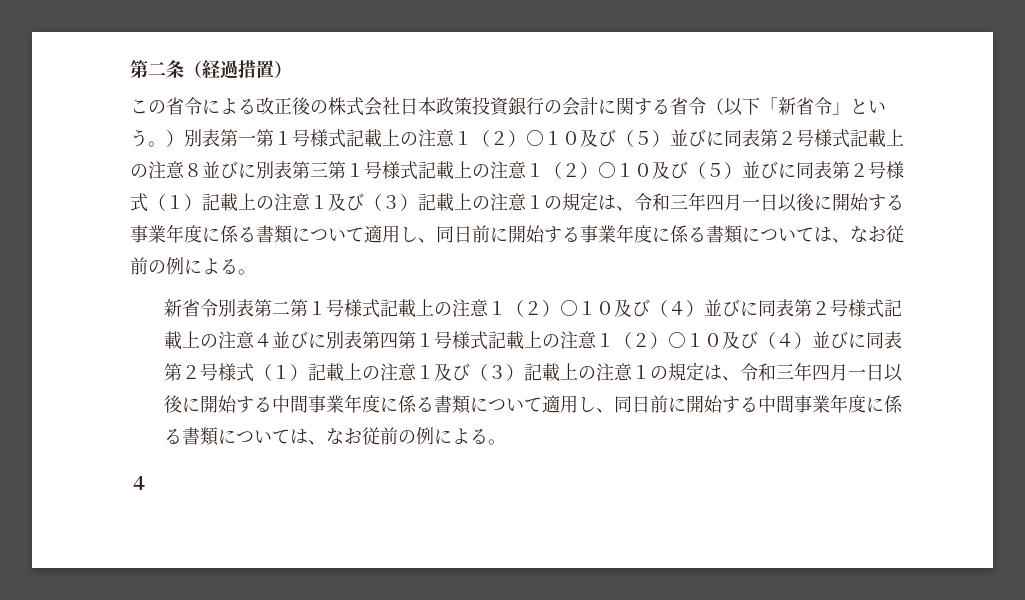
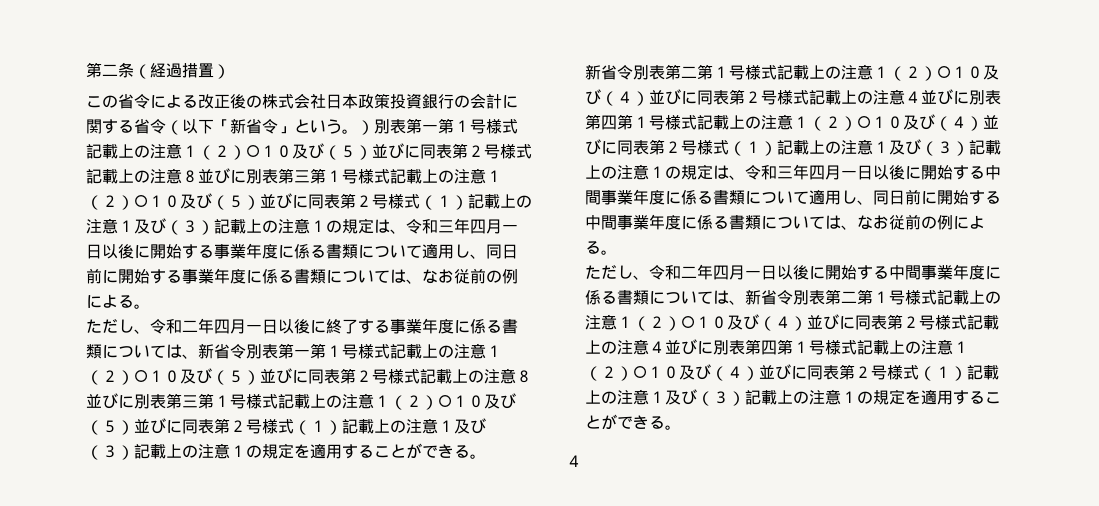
+ ただし、令和二年四月一日以後に終了する事業年度に係る書類については、新省令別表第一第１号様式記載上の注意１（２）○１０及び（５）並びに同表第２号様式記載上の注意８並びに別表第三第１号様式記載上の注意１（２）○１０及び（５）並びに同表第２号様式（１）記載上の注意１及び（３）記載上の注意１の規定を適用することができる。
+ ただし、令和二年四月一日以後に開始する中間事業年度に係る書類については、新省令別表第二第１号様式記載上の注意１（２）○１０及び（４）並びに同表第２号様式記載上の注意４並びに別表第四第１号様式記載上の注意１（２）○１０及び（４）並びに同表第２号様式（１）記載上の注意１及び（３）記載上の注意１の規定を適用することができる。

